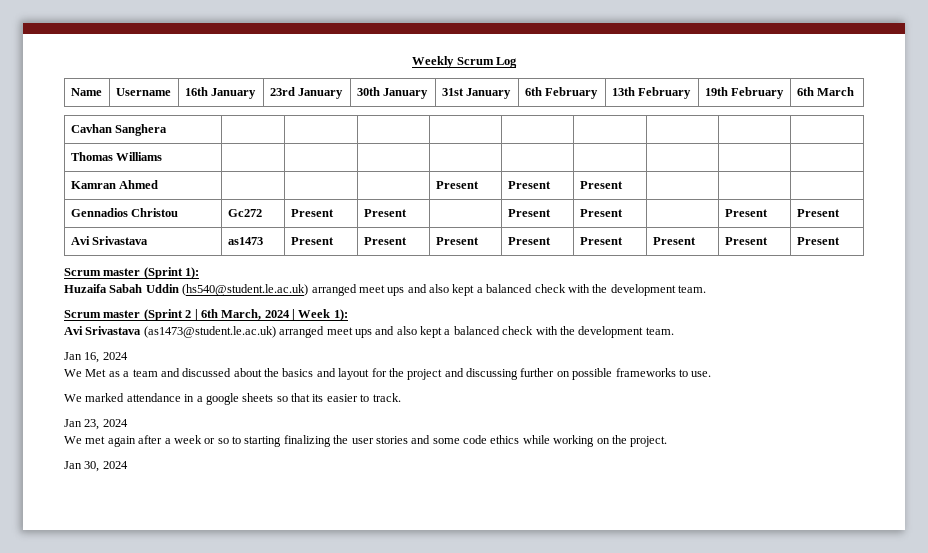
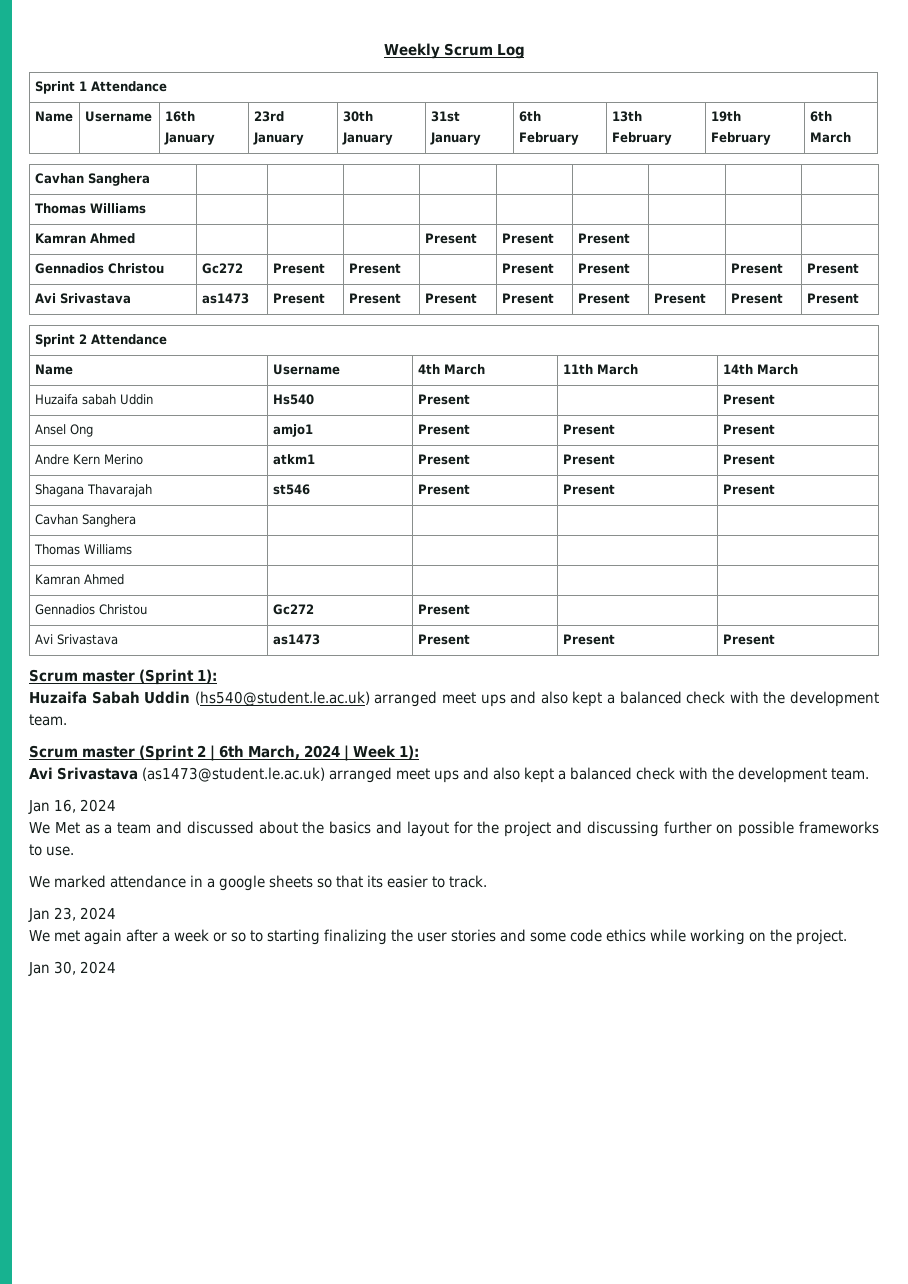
+ Sprint 1 Attendance
+ Sprint 2 Attendance
+ Name | Username | 4th March | 11th March | 14th March
+ Huzaifa sabah Uddin | Hs540 | Present | | Present
+ Ansel Ong | amjo1 | Present | Present | Present
+ Andre Kern Merino | atkm1 | Present | Present | Present
+ Shagana Thavarajah | st546 | Present | Present | Present
+ Cavhan Sanghera | | | |
+ Thomas Williams | | | |
+ Kamran Ahmed | | | |
+ Gennadios Christou | Gc272 | Present | |
+ Avi Srivastava | as1473 | Present | Present | Present

